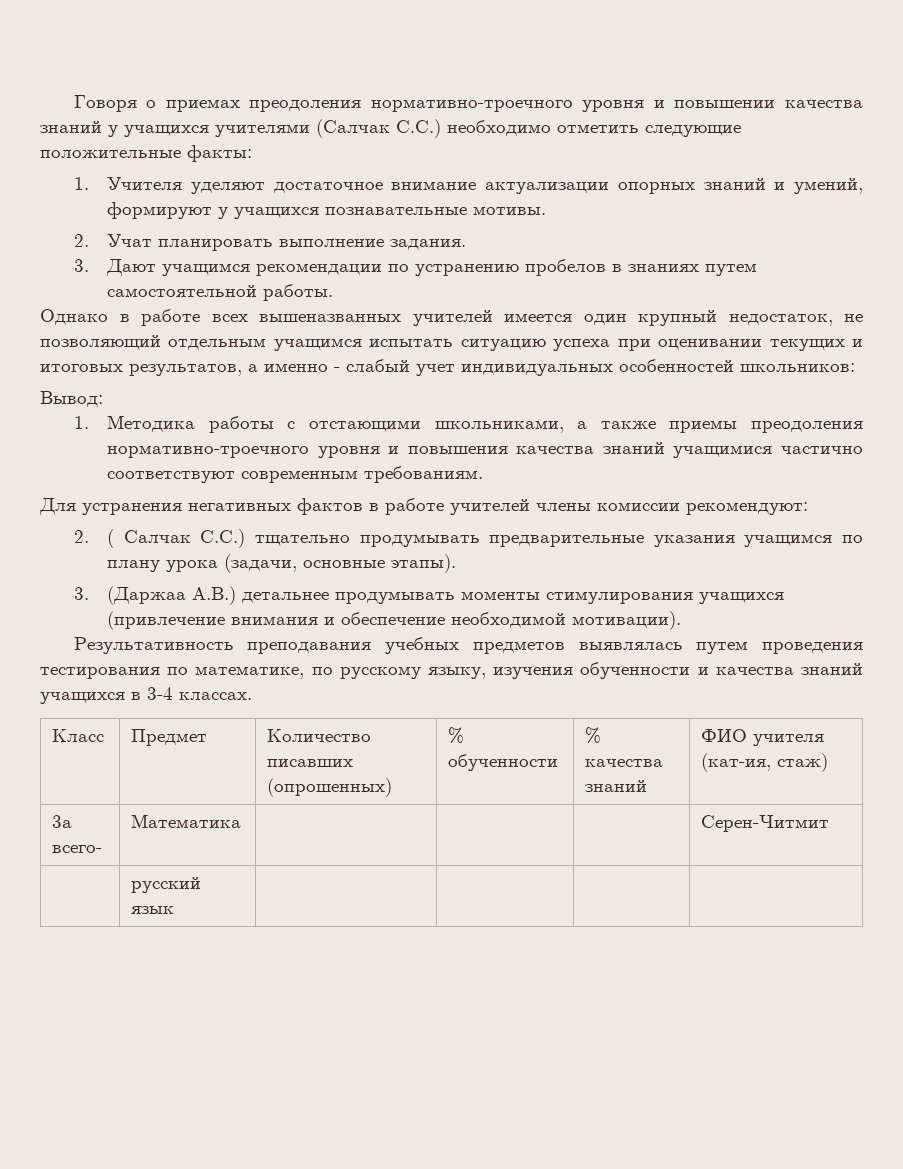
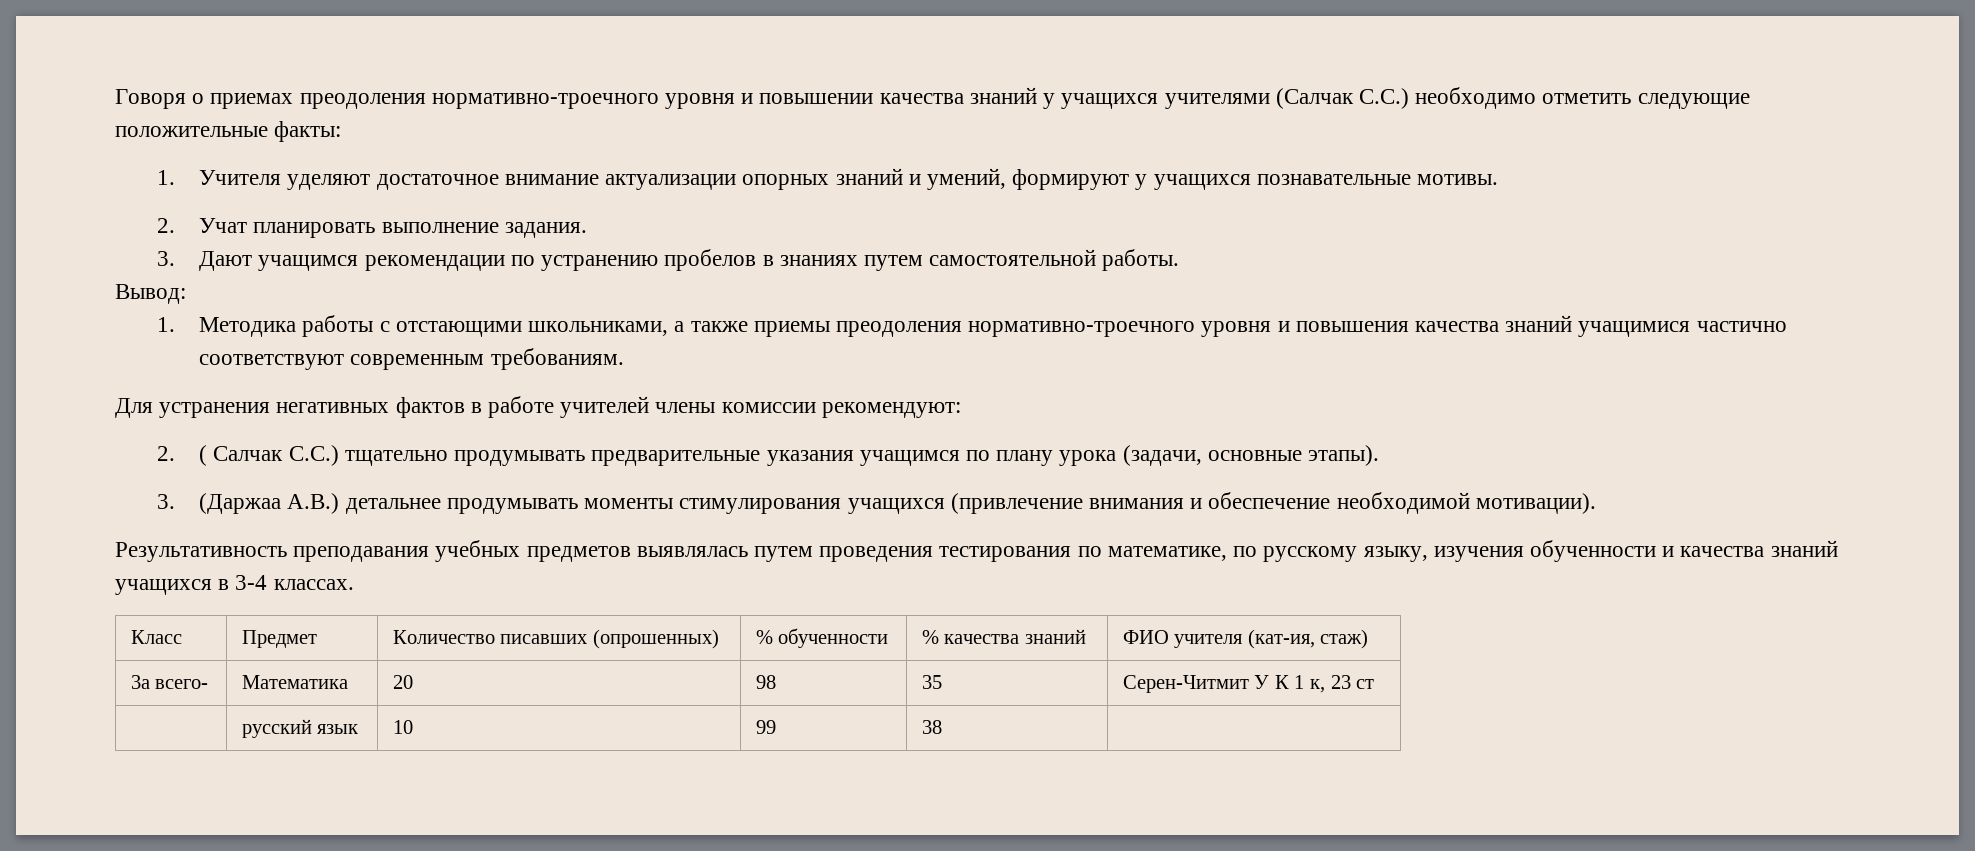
- Однако в работе всех вышеназванных учителей имеется один крупный недостаток, не позволяющий отдельным учащимся испытать ситуацию успеха при оценивании текущих и итоговых результатов, а именно - слабый учет индивидуальных особенностей школьников:
- 3а всего- | Математика | | | | Серен-Читмит
+ 3а всего- | Математика | 20 | 98 | 35 | Серен-Читмит У К 1 к, 23 ст
- | русский язык | | | |
+ | русский язык | 10 | 99 | 38 |

